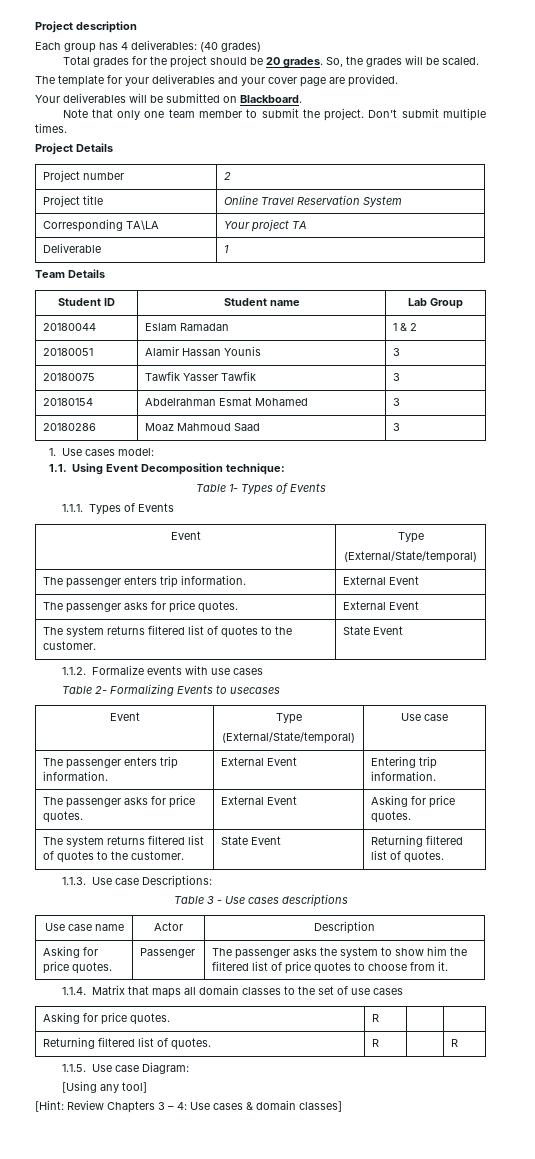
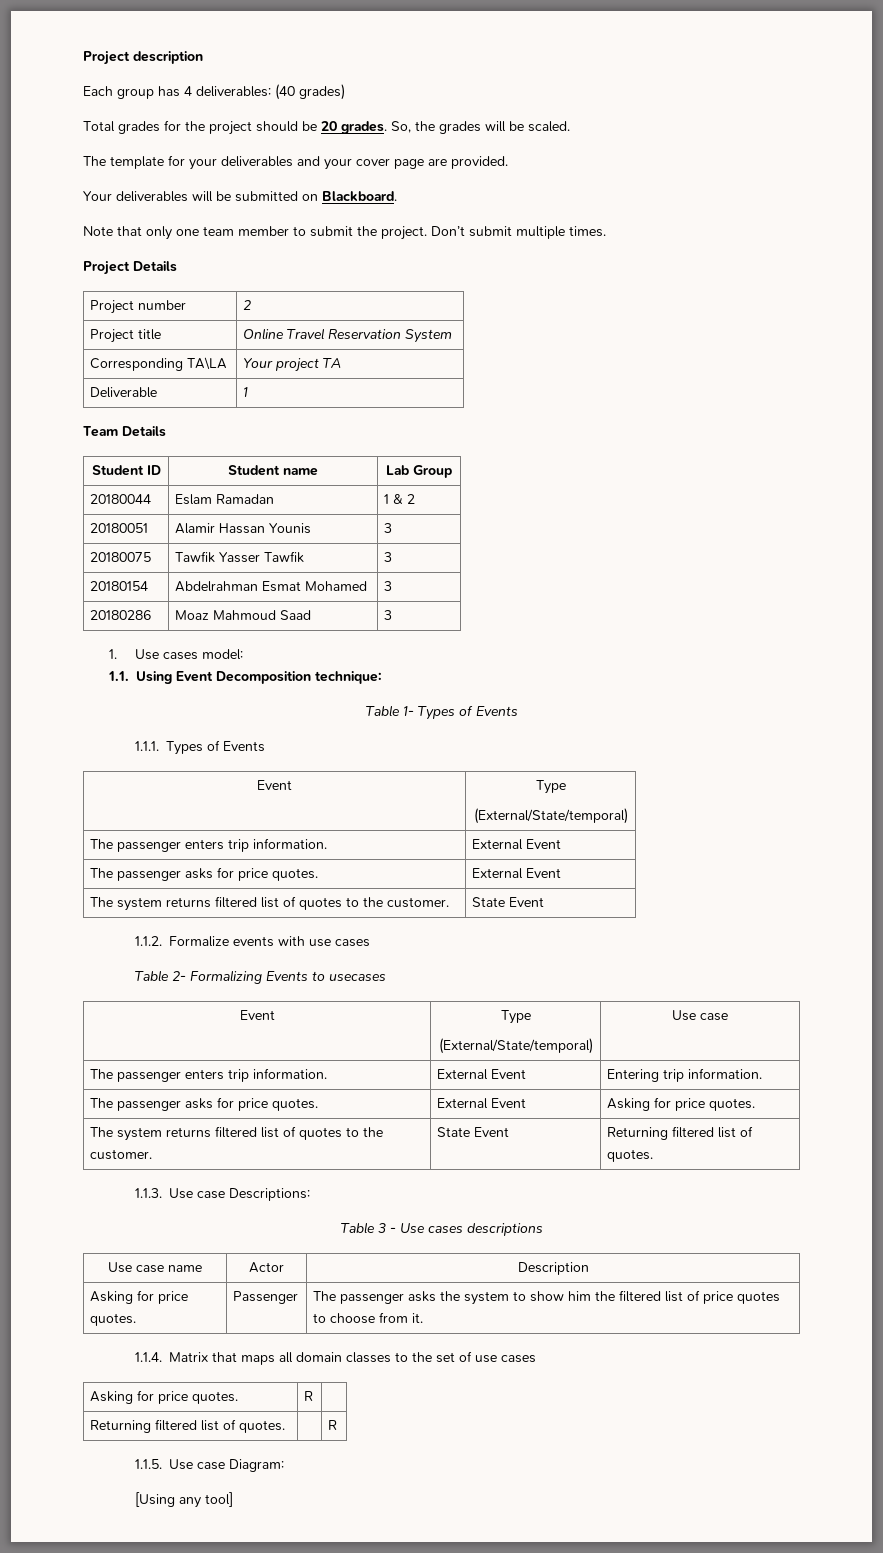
- Asking for price quotes. | R | |
- Returning filtered list of quotes. | R | | R
+ Asking for price quotes. | R |
+ Returning filtered list of quotes. | | R
- [Hint: Review Chapters 3 – 4: Use cases & domain classes]

